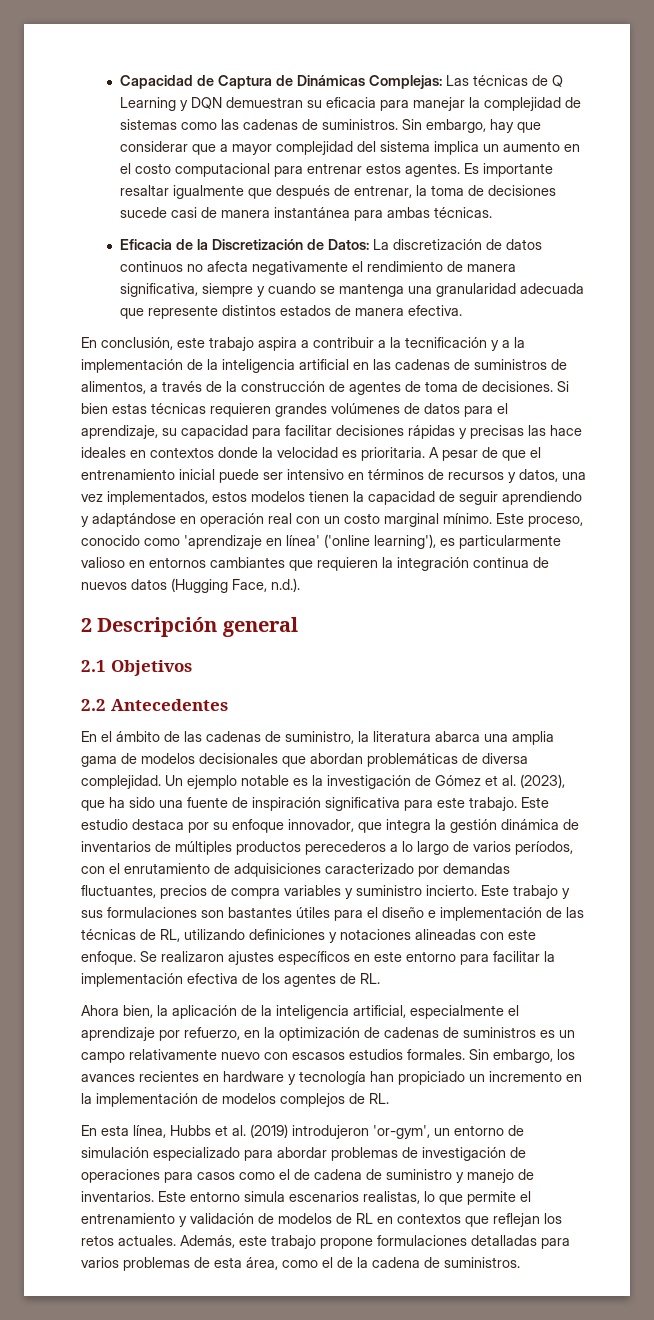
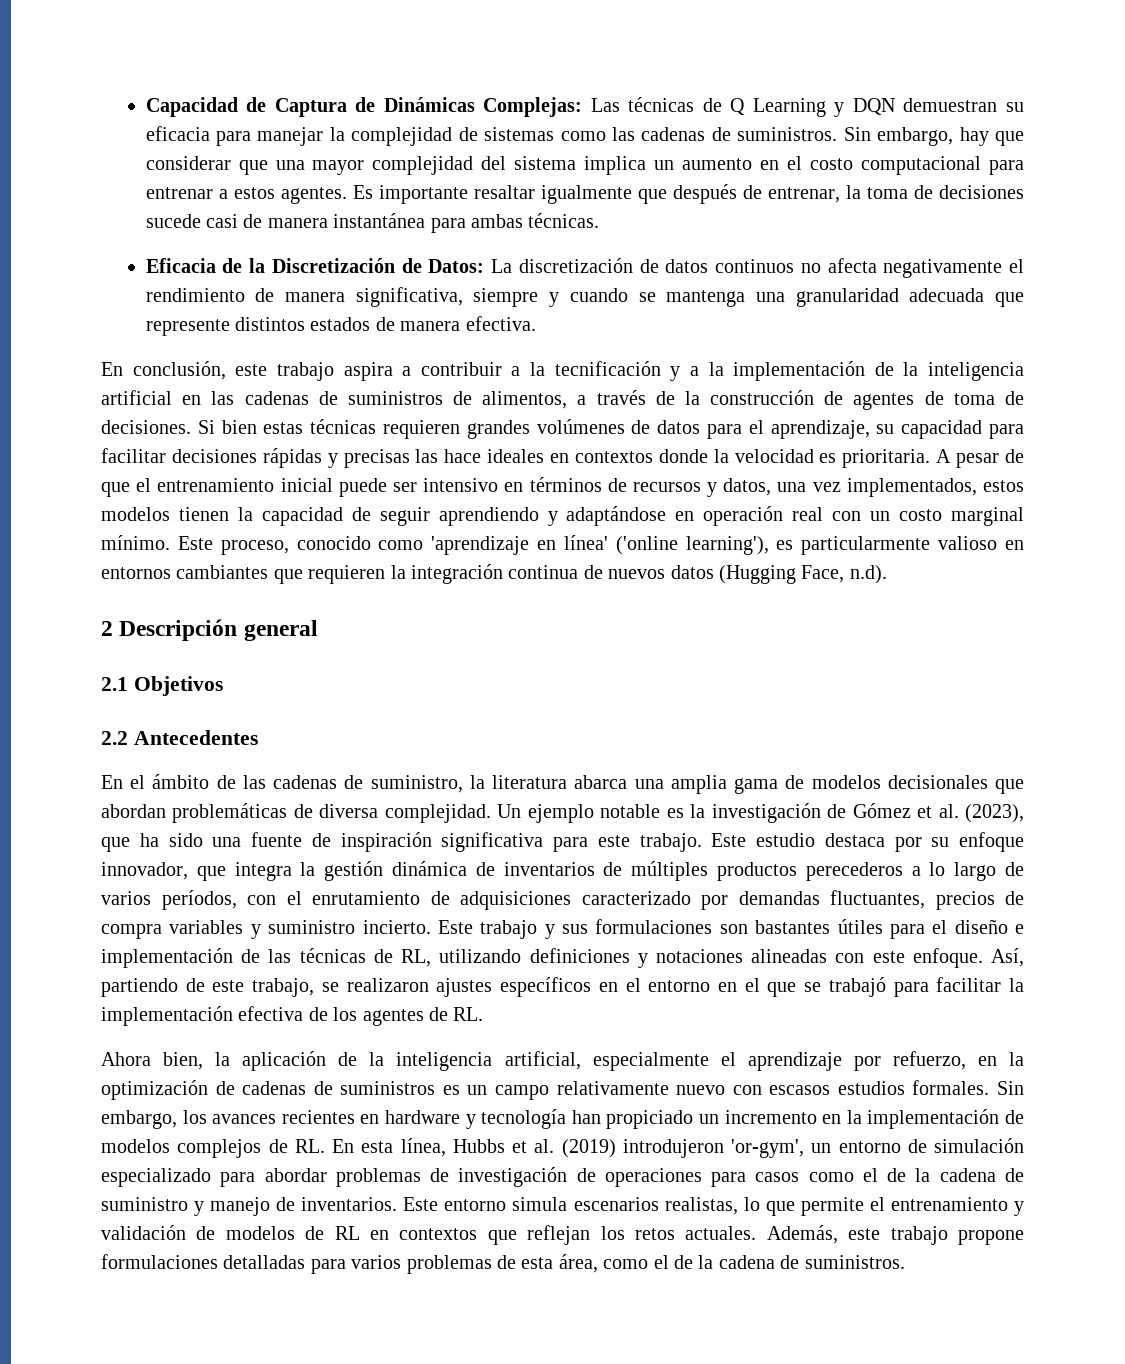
- Sin embargo, hay que considerar que a mayor complejidad del sistema implica un aumento en el costo computacional para entrenar estos agentes.
+ Sin embargo, hay que considerar que una mayor complejidad del sistema implica un aumento en el costo computacional para entrenar a estos agentes.
- Este proceso, conocido como 'aprendizaje en línea' ('online learning'), es particularmente valioso en entornos cambiantes que requieren la integración continua de nuevos datos (Hugging Face, n.d.).
+ Este proceso, conocido como 'aprendizaje en línea' ('online learning'), es particularmente valioso en entornos cambiantes que requieren la integración continua de nuevos datos (Hugging Face, n.d).
- Se realizaron ajustes específicos en este entorno para facilitar la implementación efectiva de los agentes de RL.
+ Así, partiendo de este trabajo, se realizaron ajustes específicos en el entorno en el que se trabajó para facilitar la implementación efectiva de los agentes de RL.
- Sin embargo, los avances recientes en hardware y tecnología han propiciado un incremento en la implementación de modelos complejos de RL.
- En esta línea, Hubbs et al. (2019) introdujeron 'or-gym', un entorno de simulación especializado para abordar problemas de investigación de operaciones para casos como el de cadena de suministro y manejo de inventarios.
+ Sin embargo, los avances recientes en hardware y tecnología han propiciado un incremento en la implementación de modelos complejos de RL. En esta línea, Hubbs et al. (2019) introdujeron 'or-gym', un entorno de simulación especializado para abordar problemas de investigación de operaciones para casos como el de la cadena de suministro y manejo de inventarios.

